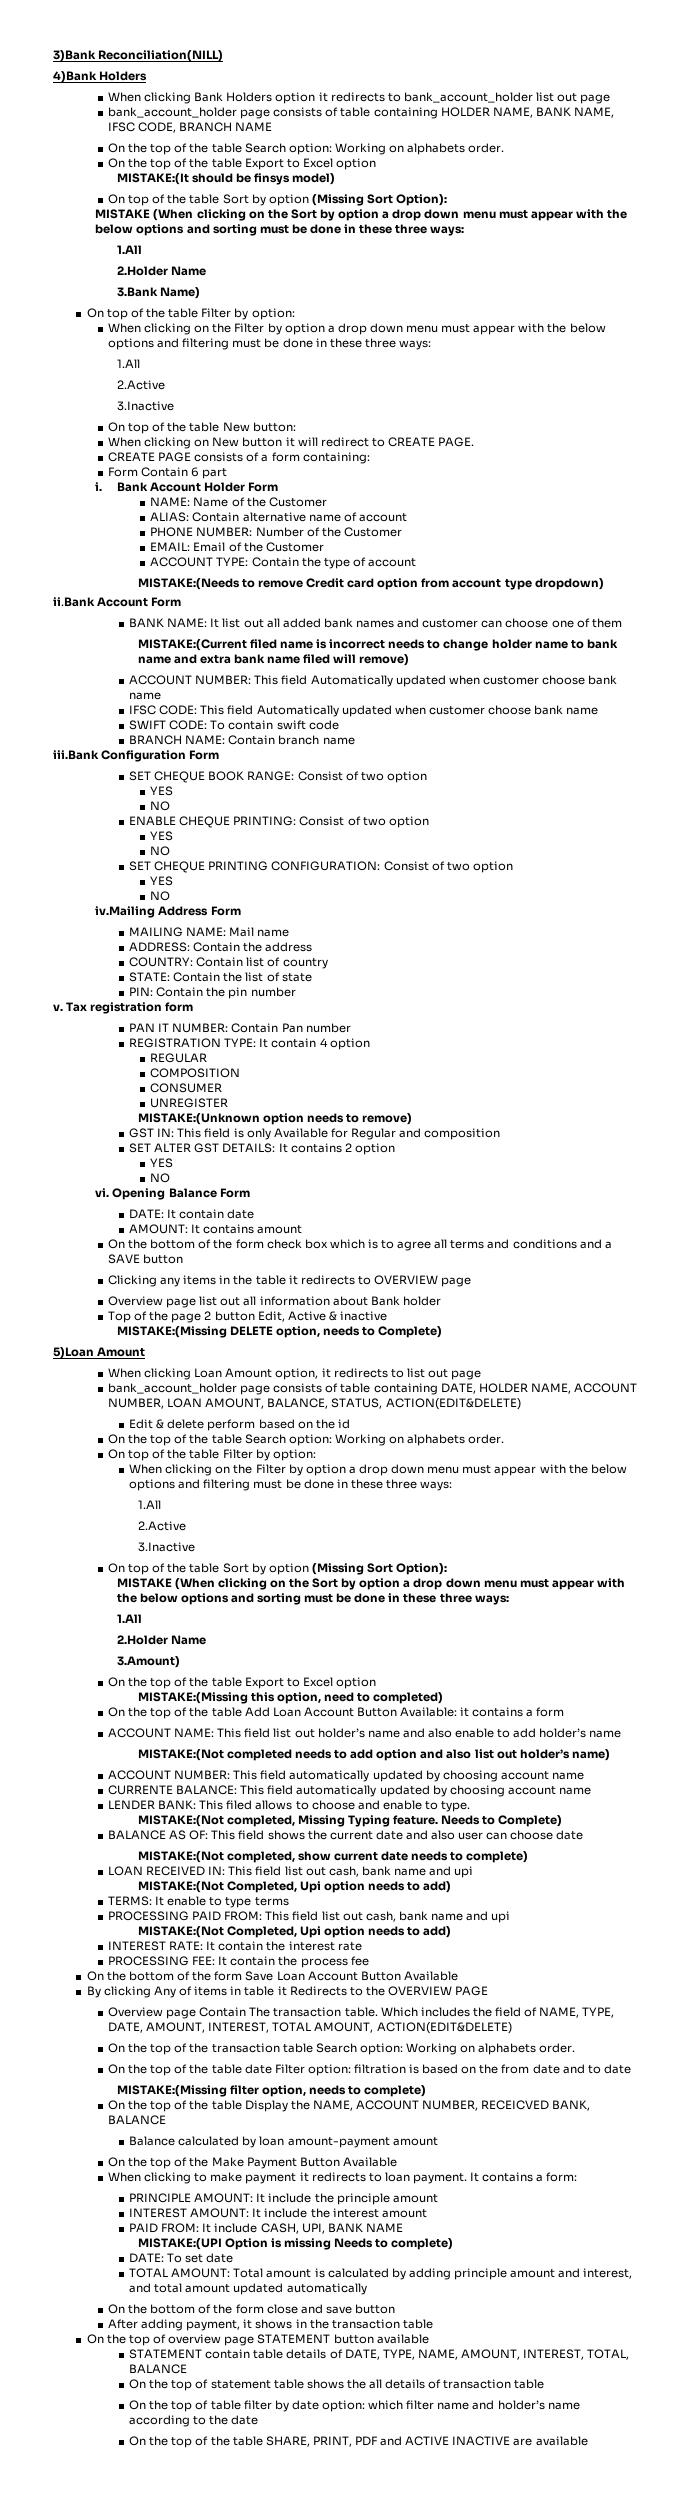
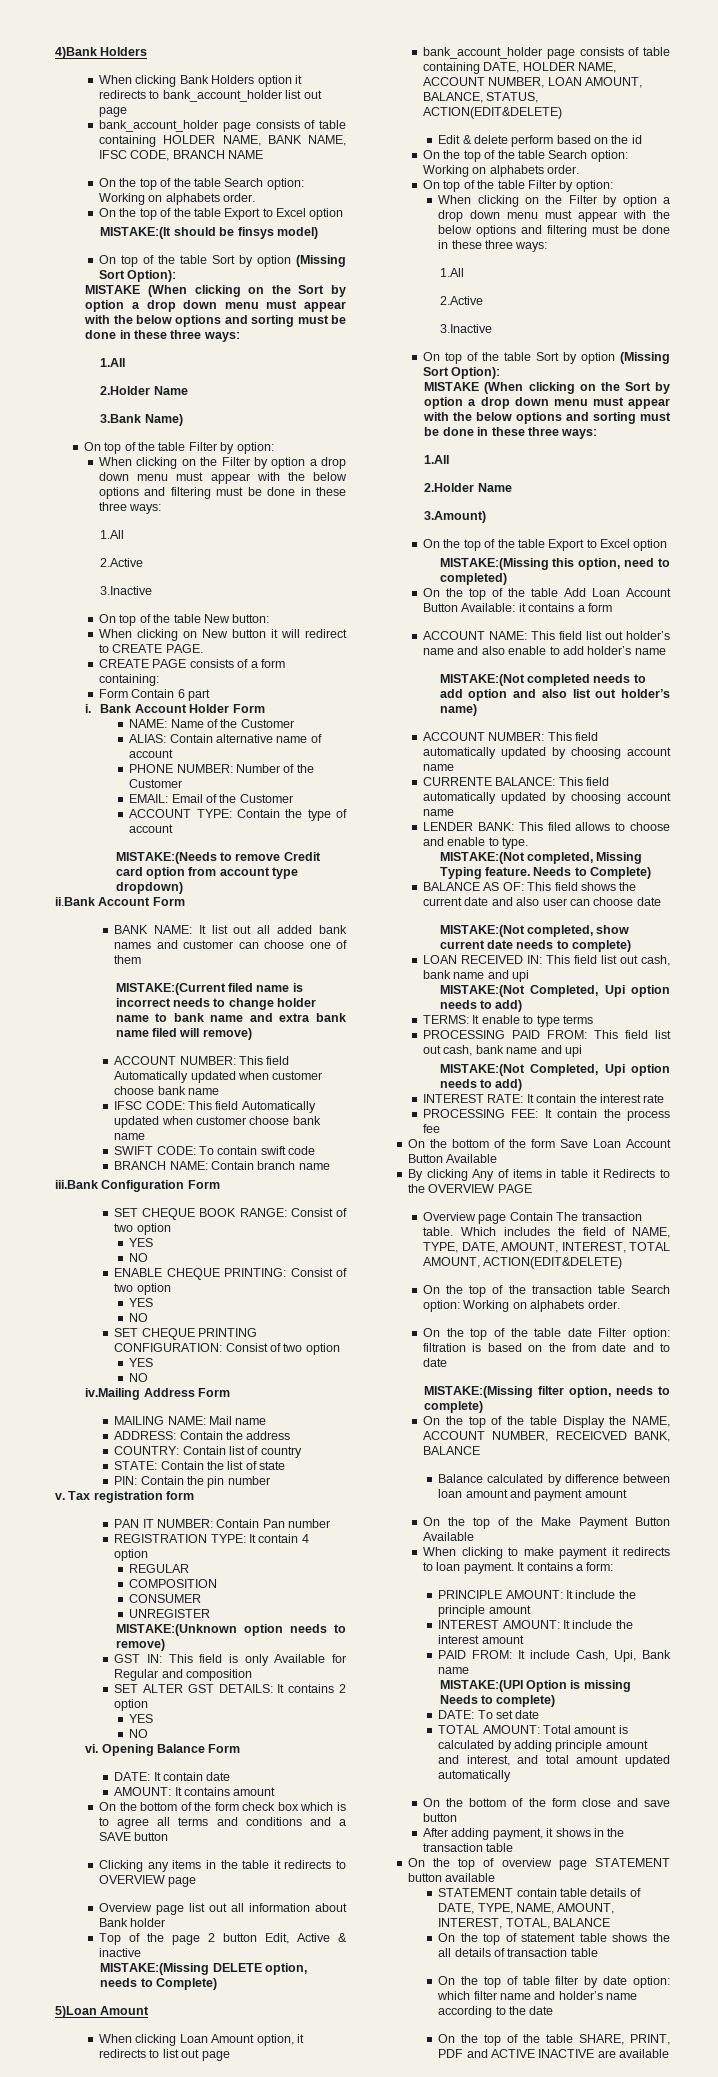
- 3)Bank Reconciliation(NILL)
- Balance calculated by loan amount-payment amount
+ Balance calculated by difference between loan amount and payment amount
- PAID FROM: It include CASH, UPI, BANK NAME
+ PAID FROM: It include Cash, Upi, Bank name

